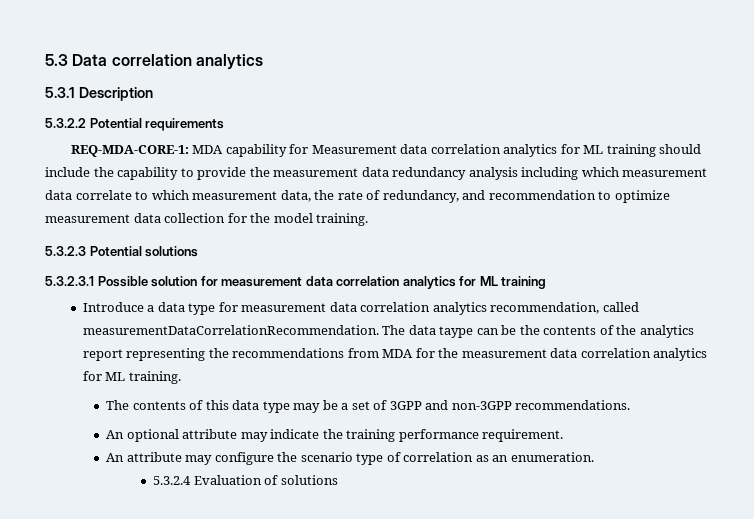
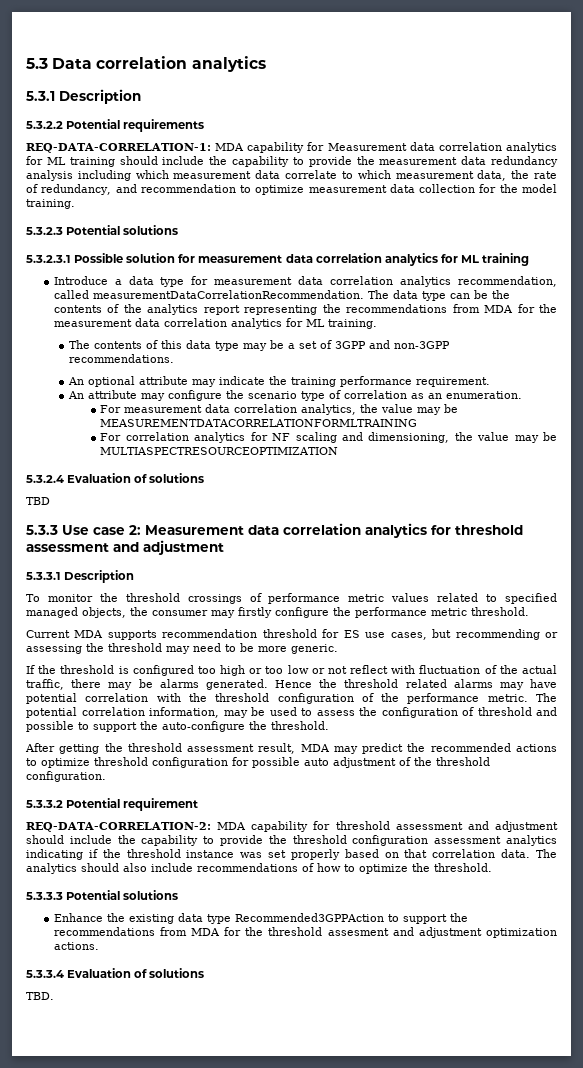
- REQ-MDA-CORE-1: MDA capability for Measurement data correlation analytics for ML training should include the capability to provide the measurement data redundancy analysis including which measurement data correlate to which measurement data, the rate of redundancy, and recommendation to optimize measurement data collection for the model training.
+ REQ-DATA-CORRELATION-1: MDA capability for Measurement data correlation analytics for ML training should include the capability to provide the measurement data redundancy analysis including which measurement data correlate to which measurement data, the rate of redundancy, and recommendation to optimize measurement data collection for the model training.
- The data taype can be the contents of the analytics report representing the recommendations from MDA for the measurement data correlation analytics for ML training.
+ The data type can be the contents of the analytics report representing the recommendations from MDA for the measurement data correlation analytics for ML training.
+ For measurement data correlation analytics, the value may be MEASUREMENTDATACORRELATIONFORMLTRAINING
+ For correlation analytics for NF scaling and dimensioning, the value may be MULTIASPECTRESOURCEOPTIMIZATION
  5.3.2.4 Evaluation of solutions
+ TBD
+ 5.3.3 Use case 2: Measurement data correlation analytics for threshold assessment and adjustment
+ 5.3.3.1 Description
+ To monitor the threshold crossings of performance metric values related to specified managed objects, the consumer may firstly configure the performance metric threshold.
+ Current MDA supports recommendation threshold for ES use cases, but recommending or assessing the threshold may need to be more generic.
+ If the threshold is configured too high or too low or not reflect with fluctuation of the actual traffic, there may be alarms generated. Hence the threshold related alarms may have potential correlation with the threshold configuration of the performance metric. The potential correlation information, may be used to assess the configuration of threshold and possible to support the auto-configure the threshold.
+ After getting the threshold assessment result, MDA may predict the recommended actions to optimize threshold configuration for possible auto adjustment of the threshold configuration.
+ 5.3.3.2 Potential requirement
+ REQ-DATA-CORRELATION-2: MDA capability for threshold assessment and adjustment should include the capability to provide the threshold configuration assessment analytics indicating if the threshold instance was set properly based on that correlation data. The analytics should also include recommendations of how to optimize the threshold.
+ 5.3.3.3 Potential solutions
+ Enhance the existing data type Recommended3GPPAction to support the recommendations from MDA for the threshold assesment and adjustment optimization actions.
+ 5.3.3.4 Evaluation of solutions
+ TBD.

